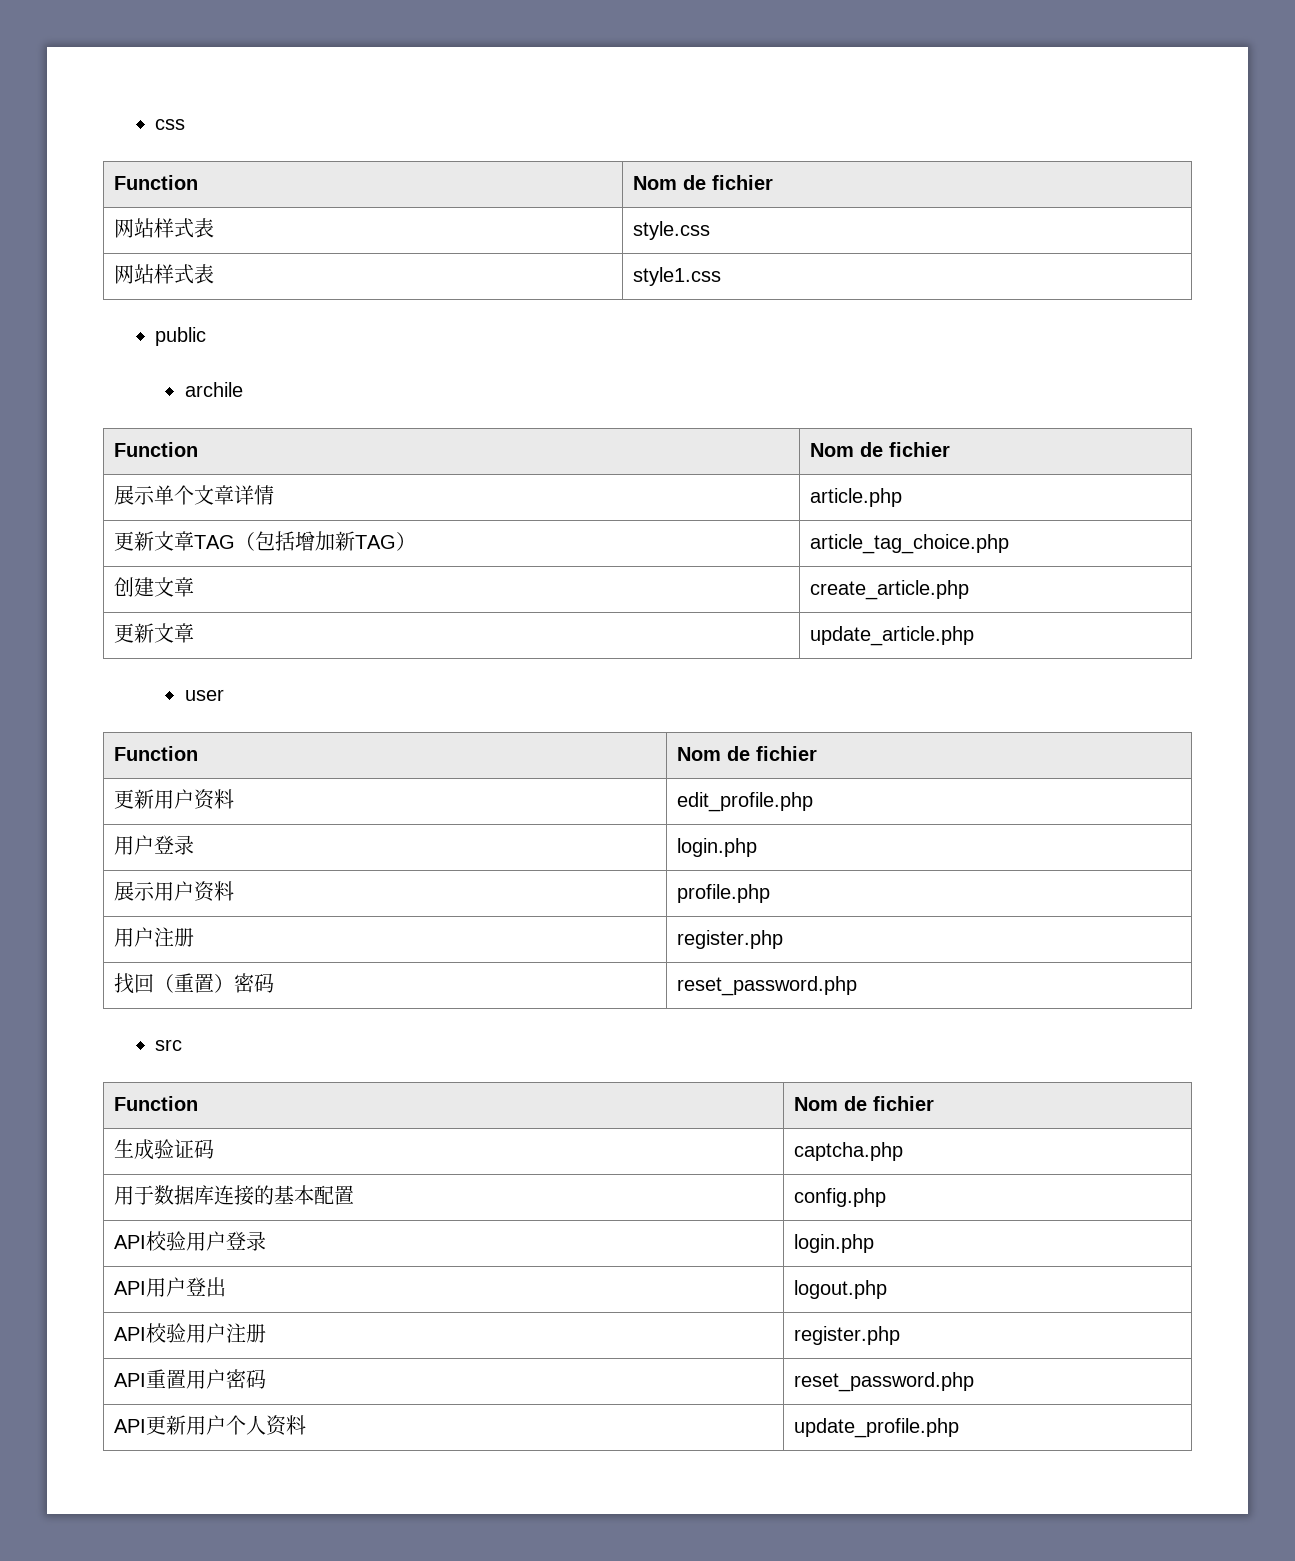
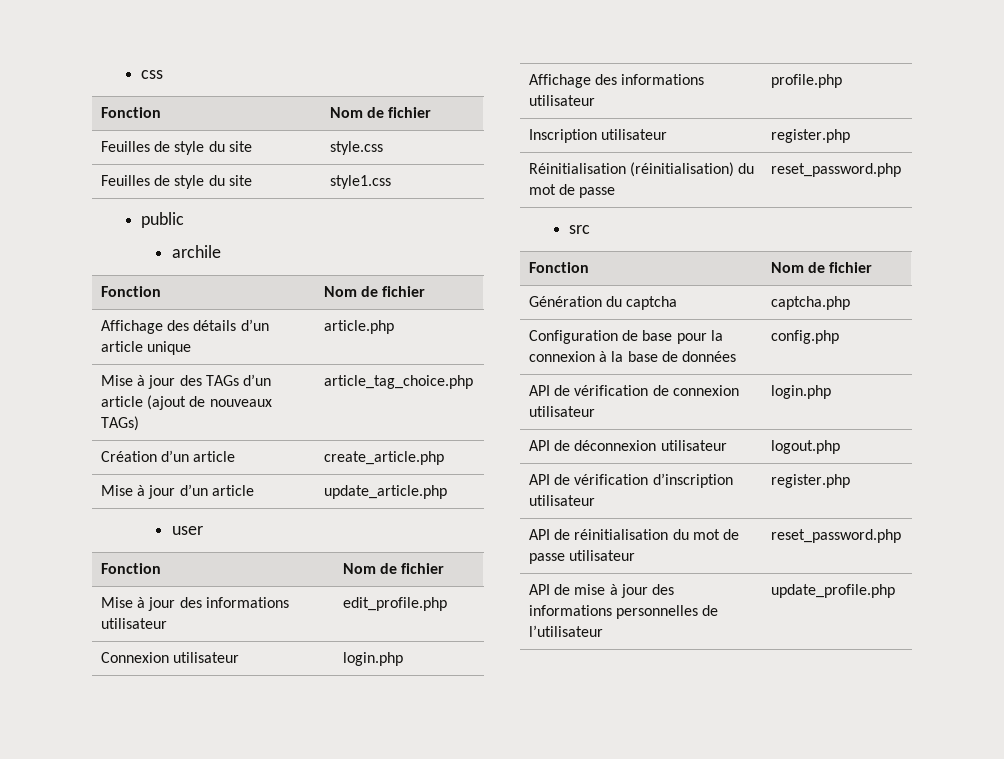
  css
- Function | Nom de fichier
- 网站样式表 | style.css
- 网站样式表 | style1.css
+ Fonction | Nom de fichier
+ Feuilles de style du site | style.css
+ Feuilles de style du site | style1.css
  archile
- Function | Nom de fichier
- 展示单个文章详情 | article.php
- 更新文章TAG（包括增加新TAG） | article_tag_choice.php
- 创建文章 | create_article.php
- 更新文章 | update_article.php
+ Fonction | Nom de fichier
+ Affichage des détails d’un article unique | article.php
+ Mise à jour des TAGs d’un article (ajout de nouveaux TAGs) | article_tag_choice.php
+ Création d’un article | create_article.php
+ Mise à jour d’un article | update_article.php
  user
- Function | Nom de fichier
- 更新用户资料 | edit_profile.php
- 用户登录 | login.php
- 展示用户资料 | profile.php
- 用户注册 | register.php
- 找回（重置）密码 | reset_password.php
+ Fonction | Nom de fichier
+ Mise à jour des informations utilisateur | edit_profile.php
+ Connexion utilisateur | login.php
+ Affichage des informations utilisateur | profile.php
+ Inscription utilisateur | register.php
+ Réinitialisation (réinitialisation) du mot de passe | reset_password.php
  src
- Function | Nom de fichier
- 生成验证码 | captcha.php
- 用于数据库连接的基本配置 | config.php
- API校验用户登录 | login.php
+ Fonction | Nom de fichier
+ Génération du captcha | captcha.php
+ Configuration de base pour la connexion à la base de données | config.php
+ API de vérification de connexion utilisateur | login.php
- API用户登出 | logout.php
+ API de déconnexion utilisateur | logout.php
- API校验用户注册 | register.php
- API重置用户密码 | reset_password.php
- API更新用户个人资料 | update_profile.php
+ API de vérification d’inscription utilisateur | register.php
+ API de réinitialisation du mot de passe utilisateur | reset_password.php
+ API de mise à jour des informations personnelles de l’utilisateur | update_profile.php

